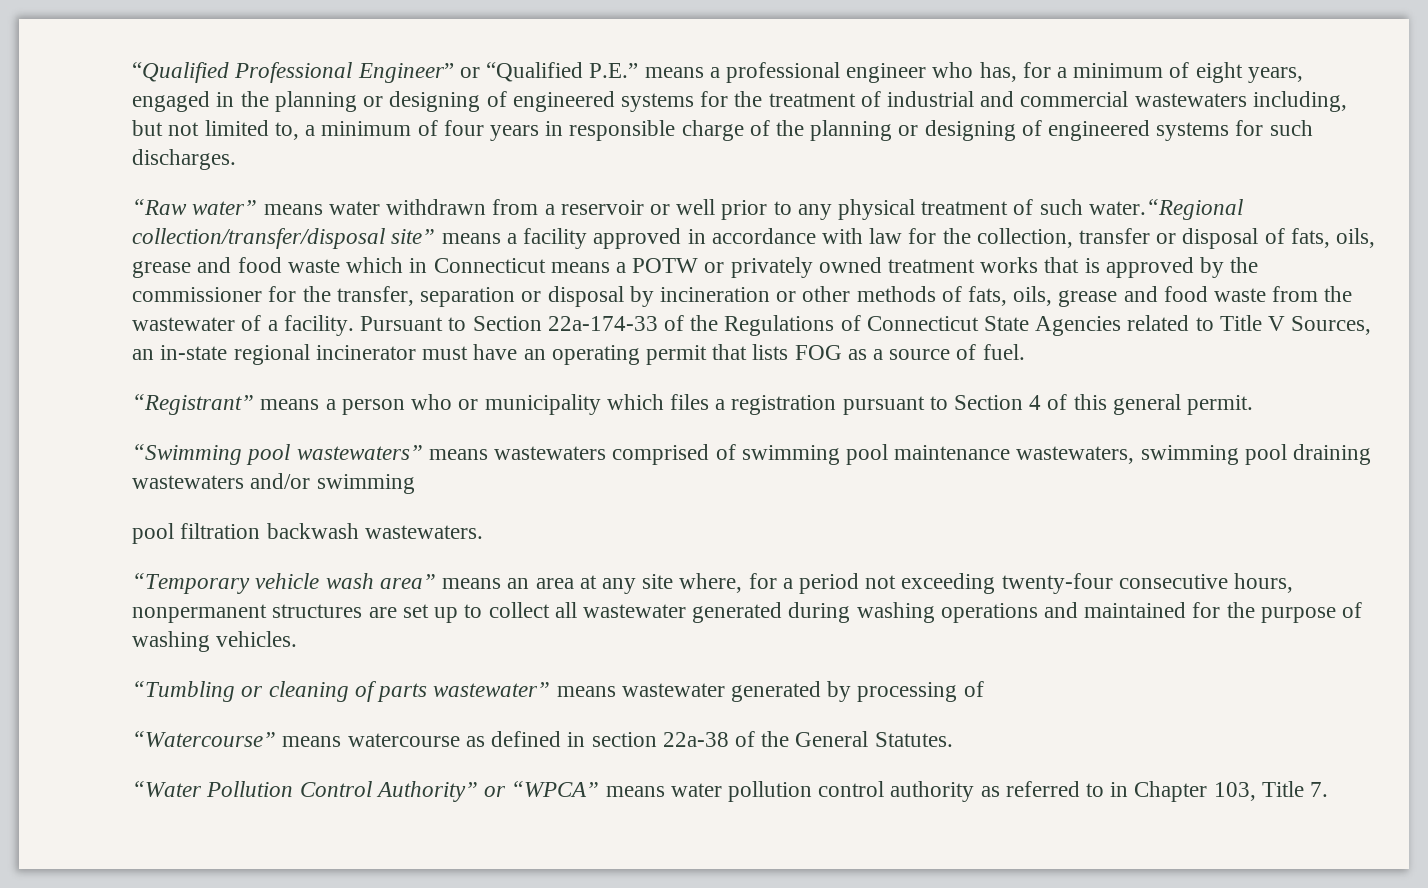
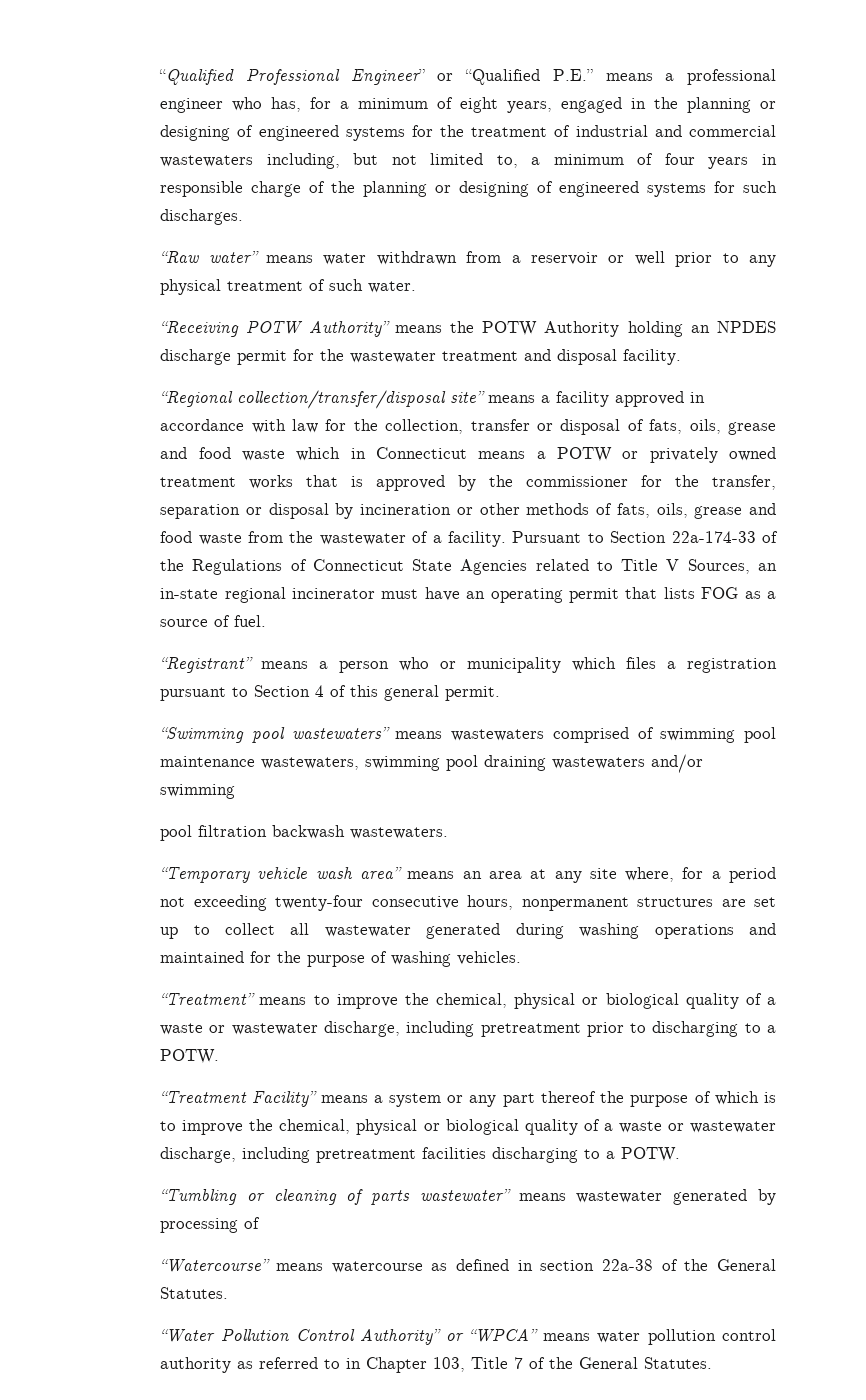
- “Raw water” means water withdrawn from a reservoir or well prior to any physical treatment of such water.“Regional collection/transfer/disposal site” means a facility approved in accordance with law for the collection, transfer or disposal of fats, oils, grease and food waste which in Connecticut means a POTW or privately owned treatment works that is approved by the commissioner for the transfer, separation or disposal by incineration or other methods of fats, oils, grease and food waste from the wastewater of a facility.
+ “Raw water” means water withdrawn from a reservoir or well prior to any physical treatment of such water.
+ “Receiving POTW Authority” means the POTW Authority holding an NPDES discharge permit for the wastewater treatment and disposal facility.
+ “Regional collection/transfer/disposal site” means a facility approved in accordance with law for the collection, transfer or disposal of fats, oils, grease and food waste which in Connecticut means a POTW or privately owned treatment works that is approved by the commissioner for the transfer, separation or disposal by incineration or other methods of fats, oils, grease and food waste from the wastewater of a facility.
+ “Treatment” means to improve the chemical, physical or biological quality of a waste or wastewater discharge, including pretreatment prior to discharging to a POTW.
+ “Treatment Facility” means a system or any part thereof the purpose of which is to improve the chemical, physical or biological quality of a waste or wastewater discharge, including pretreatment facilities discharging to a POTW.
- “Water Pollution Control Authority” or “WPCA” means water pollution control authority as referred to in Chapter 103, Title 7.
+ “Water Pollution Control Authority” or “WPCA” means water pollution control authority as referred to in Chapter 103, Title 7 of the General Statutes.

